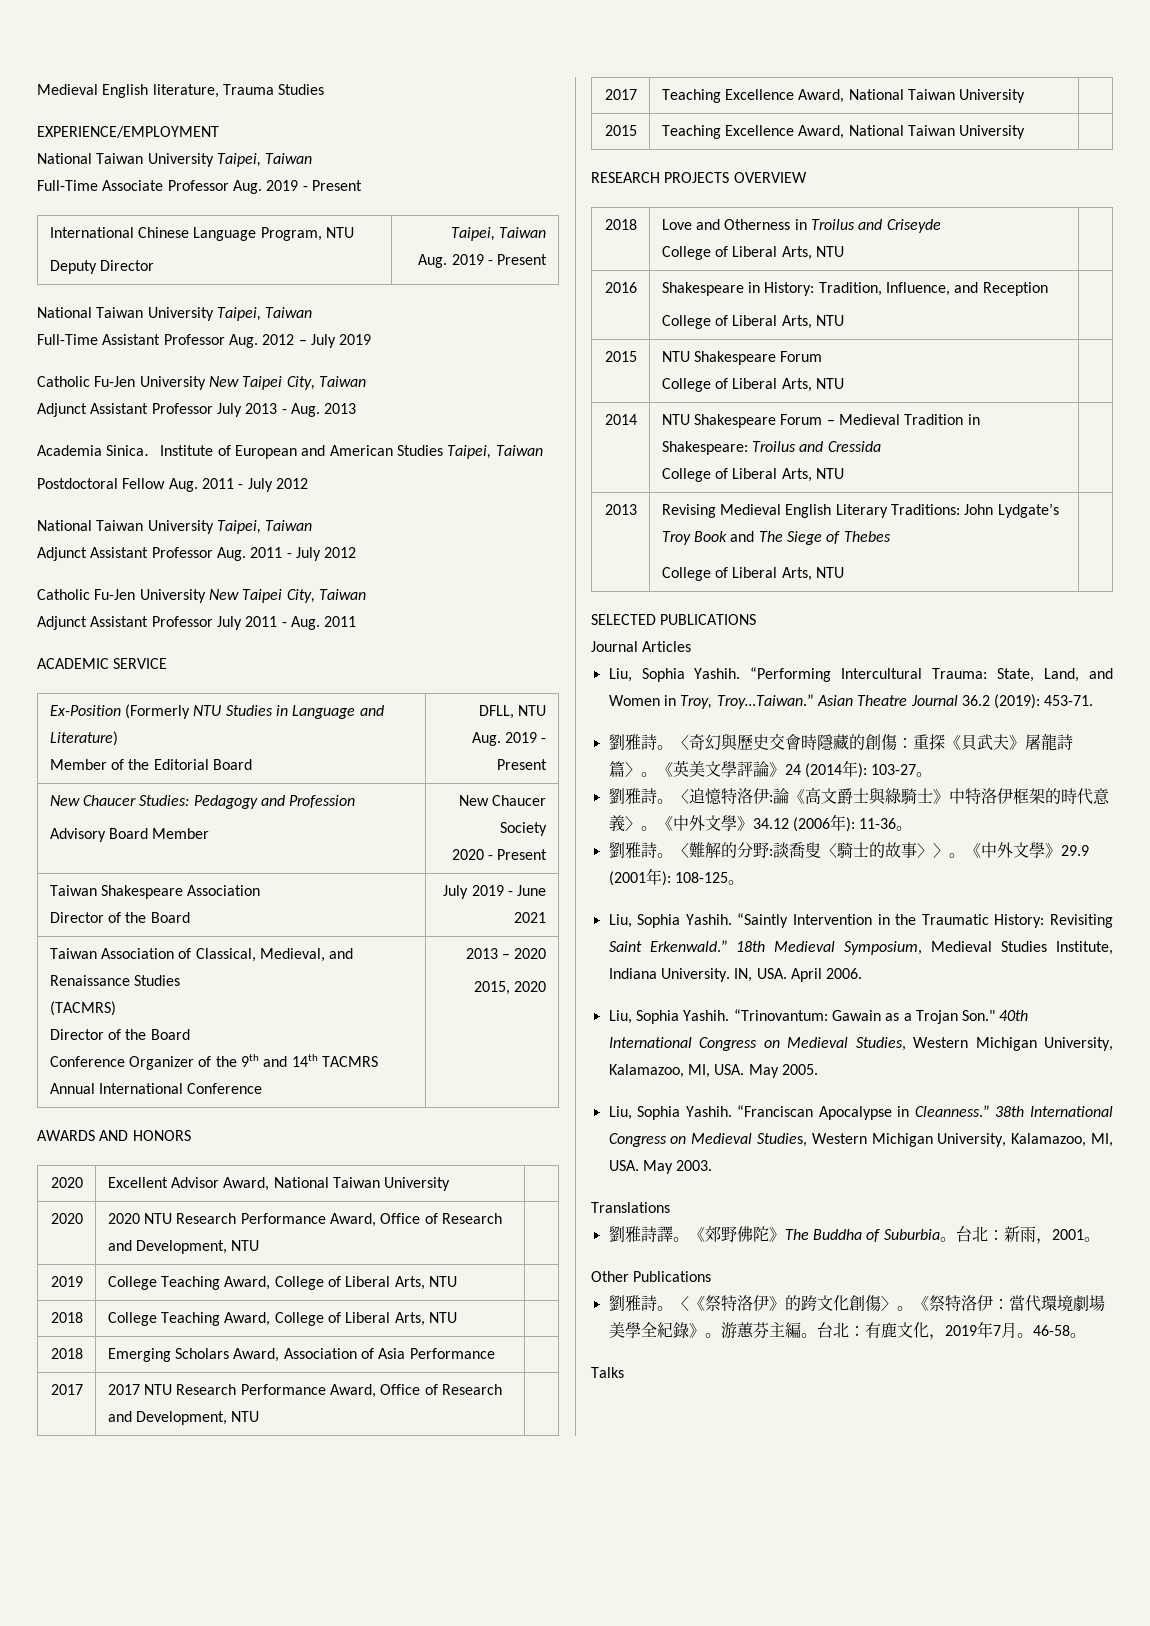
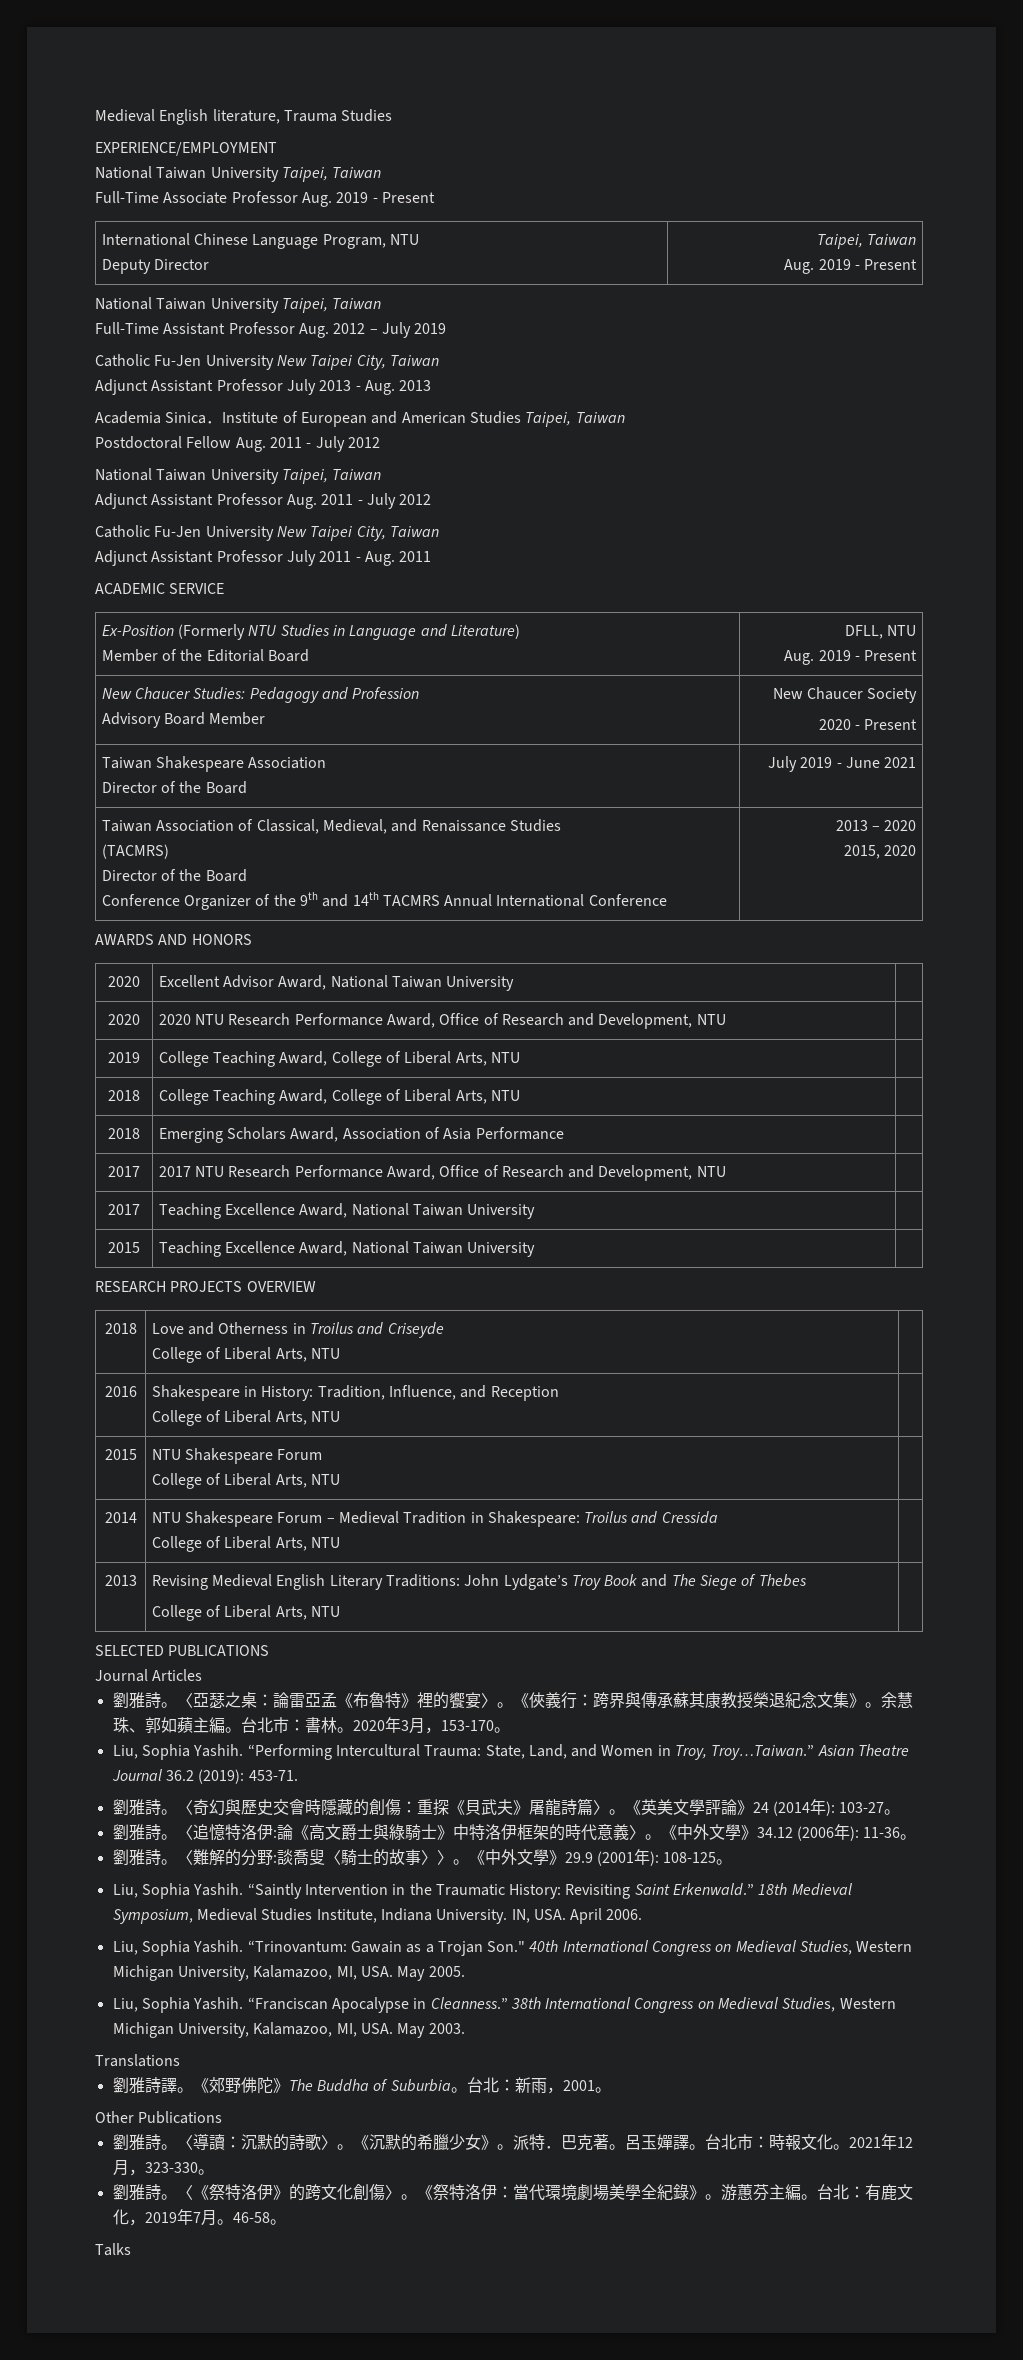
+ 劉雅詩。〈亞瑟之桌：論雷亞孟《布魯特》裡的饗宴〉。《俠義行：跨界與傳承蘇其康教授榮退紀念文集》。余慧珠、郭如蘋主編。台北市：書林。2020年3月，153-170。
+ 劉雅詩。〈導讀：沉默的詩歌〉。《沉默的希臘少女》。派特．巴克著。呂玉嬋譯。台北市：時報文化。2021年12月，323-330。

